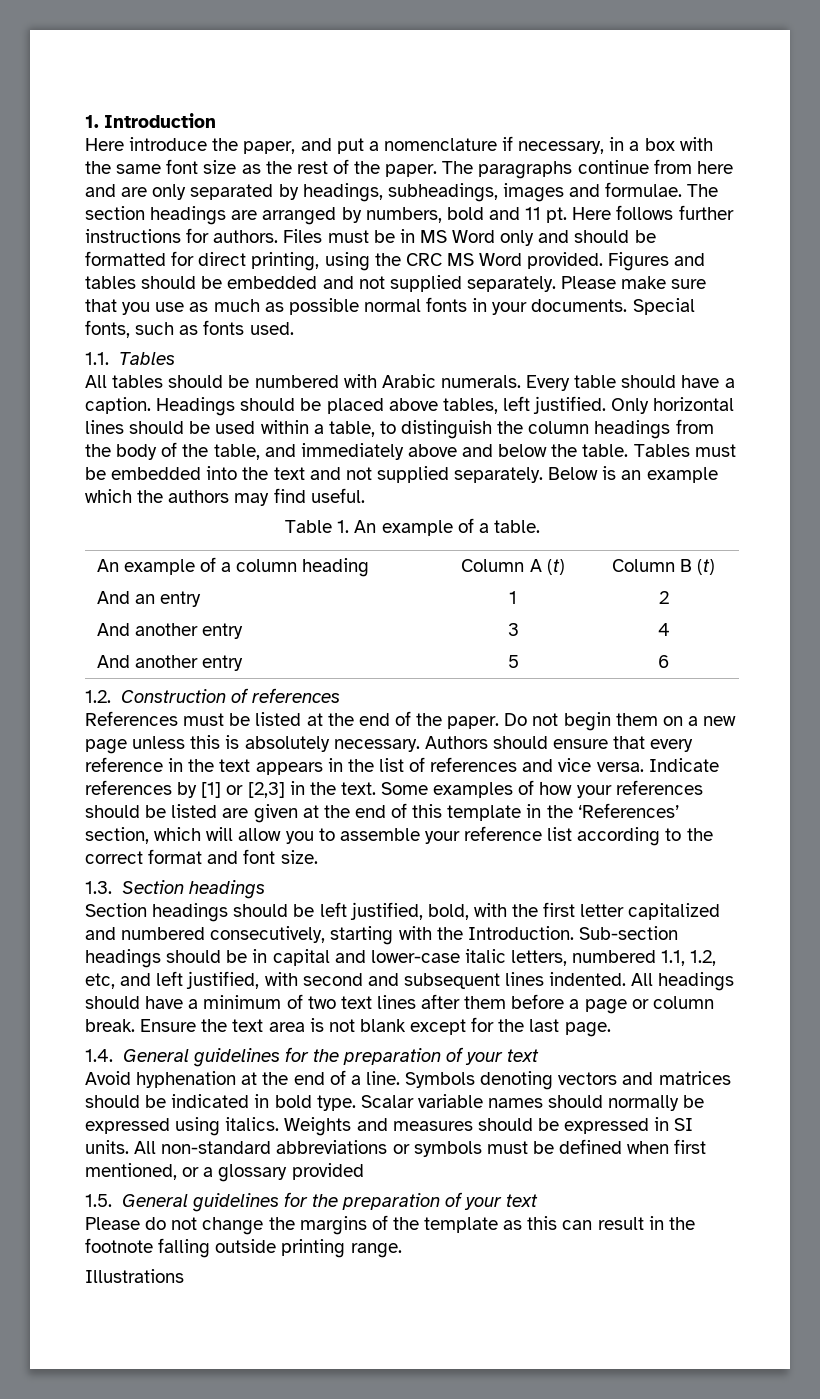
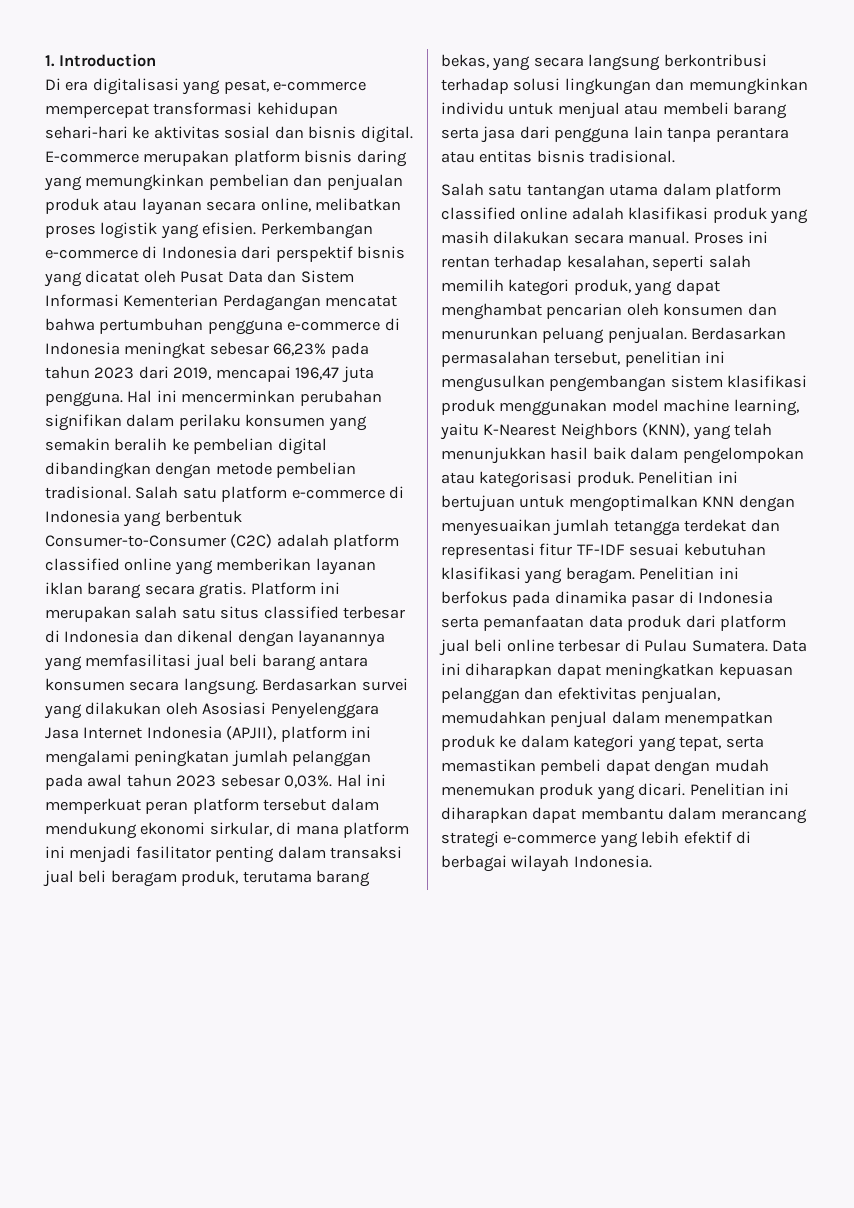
- Here introduce the paper, and put a nomenclature if necessary, in a box with the same font size as the rest of the paper. The paragraphs continue from here and are only separated by headings, subheadings, images and formulae. The section headings are arranged by numbers, bold and 11 pt. Here follows further instructions for authors. Files must be in MS Word only and should be formatted for direct printing, using the CRC MS Word provided. Figures and tables should be embedded and not supplied separately. Please make sure that you use as much as possible normal fonts in your documents. Special fonts, such as fonts used.
- 1.1. Tables
- All tables should be numbered with Arabic numerals. Every table should have a caption. Headings should be placed above tables, left justified. Only horizontal lines should be used within a table, to distinguish the column headings from the body of the table, and immediately above and below the table. Tables must be embedded into the text and not supplied separately. Below is an example which the authors may find useful.
- Table 1. An example of a table.
- An example of a column heading | Column A (t) | Column B (t)
- And an entry | 1 | 2
- And another entry | 3 | 4
- And another entry | 5 | 6
- 1.2. Construction of references
- References must be listed at the end of the paper. Do not begin them on a new page unless this is absolutely necessary. Authors should ensure that every reference in the text appears in the list of references and vice versa. Indicate references by [1] or [2,3] in the text. Some examples of how your references should be listed are given at the end of this template in the ‘References’ section, which will allow you to assemble your reference list according to the correct format and font size.
- 1.3. Section headings
- Section headings should be left justified, bold, with the first letter capitalized and numbered consecutively, starting with the Introduction. Sub-section headings should be in capital and lower-case italic letters, numbered 1.1, 1.2, etc, and left justified, with second and subsequent lines indented. All headings should have a minimum of two text lines after them before a page or column break. Ensure the text area is not blank except for the last page.
- 1.4. General guidelines for the preparation of your text
- Avoid hyphenation at the end of a line. Symbols denoting vectors and matrices should be indicated in bold type. Scalar variable names should normally be expressed using italics. Weights and measures should be expressed in SI units. All non-standard abbreviations or symbols must be defined when first mentioned, or a glossary provided
- 1.5. General guidelines for the preparation of your text
- Please do not change the margins of the template as this can result in the footnote falling outside printing range.
- Illustrations
+ Di era digitalisasi yang pesat, e-commerce mempercepat transformasi kehidupan sehari-hari ke aktivitas sosial dan bisnis digital. E-commerce merupakan platform bisnis daring yang memungkinkan pembelian dan penjualan produk atau layanan secara online, melibatkan proses logistik yang efisien. Perkembangan e-commerce di Indonesia dari perspektif bisnis yang dicatat oleh Pusat Data dan Sistem Informasi Kementerian Perdagangan mencatat bahwa pertumbuhan pengguna e-commerce di Indonesia meningkat sebesar 66,23% pada tahun 2023 dari 2019, mencapai 196,47 juta pengguna. Hal ini mencerminkan perubahan signifikan dalam perilaku konsumen yang semakin beralih ke pembelian digital dibandingkan dengan metode pembelian tradisional. Salah satu platform e-commerce di Indonesia yang berbentuk Consumer-to-Consumer (C2C) adalah platform classified online yang memberikan layanan iklan barang secara gratis. Platform ini merupakan salah satu situs classified terbesar di Indonesia dan dikenal dengan layanannya yang memfasilitasi jual beli barang antara konsumen secara langsung. Berdasarkan survei yang dilakukan oleh Asosiasi Penyelenggara Jasa Internet Indonesia (APJII), platform ini mengalami peningkatan jumlah pelanggan pada awal tahun 2023 sebesar 0,03%. Hal ini memperkuat peran platform tersebut dalam mendukung ekonomi sirkular, di mana platform ini menjadi fasilitator penting dalam transaksi jual beli beragam produk, terutama barang bekas, yang secara langsung berkontribusi terhadap solusi lingkungan dan memungkinkan individu untuk menjual atau membeli barang serta jasa dari pengguna lain tanpa perantara atau entitas bisnis tradisional.
+ Salah satu tantangan utama dalam platform classified online adalah klasifikasi produk yang masih dilakukan secara manual. Proses ini rentan terhadap kesalahan, seperti salah memilih kategori produk, yang dapat menghambat pencarian oleh konsumen dan menurunkan peluang penjualan. Berdasarkan permasalahan tersebut, penelitian ini mengusulkan pengembangan sistem klasifikasi produk menggunakan model machine learning, yaitu K-Nearest Neighbors (KNN), yang telah menunjukkan hasil baik dalam pengelompokan atau kategorisasi produk. Penelitian ini bertujuan untuk mengoptimalkan KNN dengan menyesuaikan jumlah tetangga terdekat dan representasi fitur TF-IDF sesuai kebutuhan klasifikasi yang beragam. Penelitian ini berfokus pada dinamika pasar di Indonesia serta pemanfaatan data produk dari platform jual beli online terbesar di Pulau Sumatera. Data ini diharapkan dapat meningkatkan kepuasan pelanggan dan efektivitas penjualan, memudahkan penjual dalam menempatkan produk ke dalam kategori yang tepat, serta memastikan pembeli dapat dengan mudah menemukan produk yang dicari. Penelitian ini diharapkan dapat membantu dalam merancang strategi e-commerce yang lebih efektif di berbagai wilayah Indonesia.

